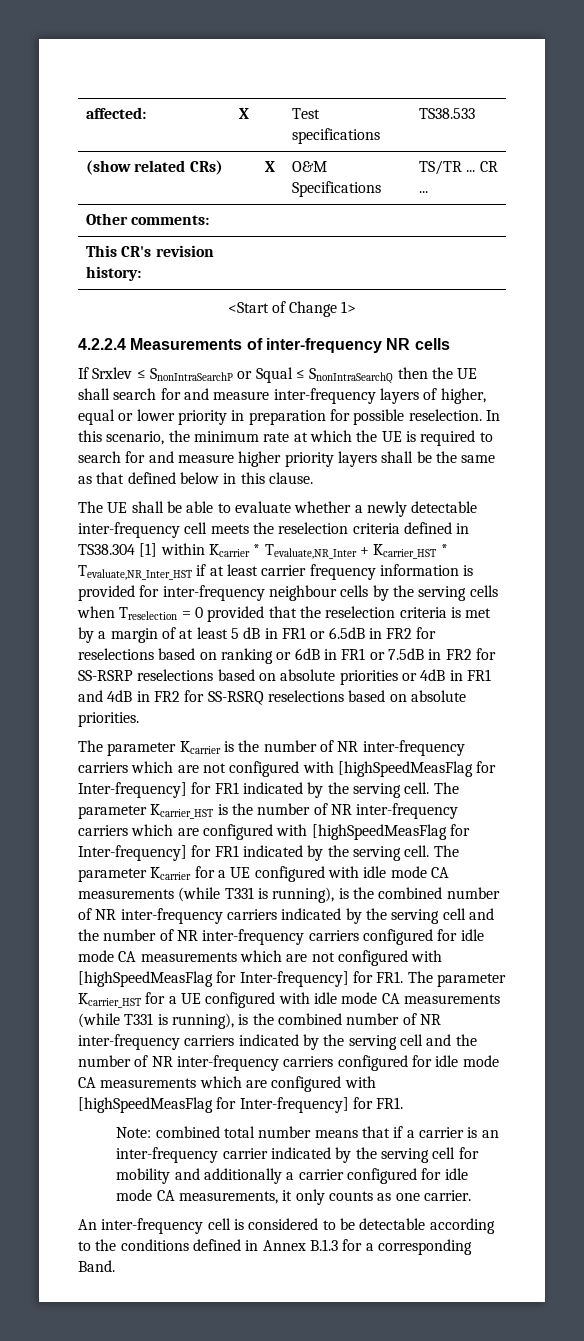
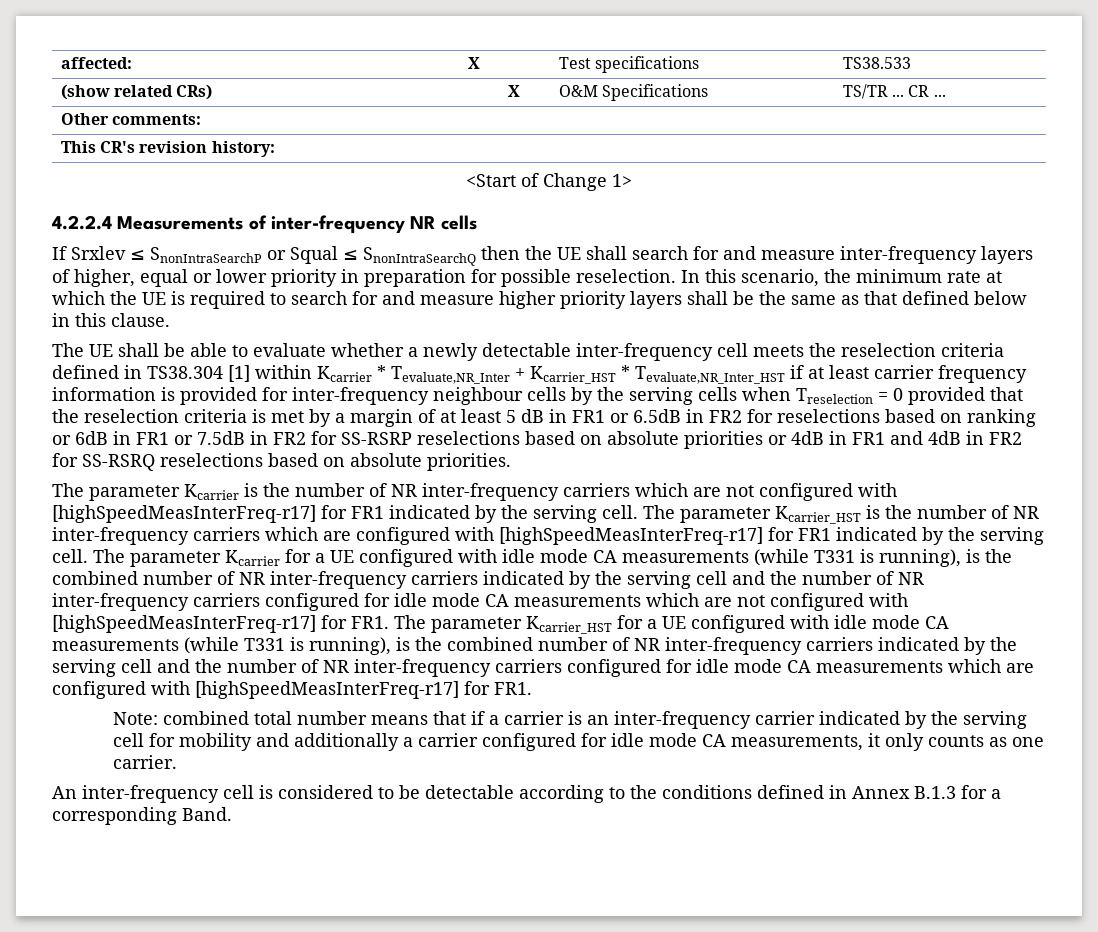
- The parameter Kcarrier is the number of NR inter-frequency carriers which are not configured with [highSpeedMeasFlag for Inter-frequency] for FR1 indicated by the serving cell.
+ The parameter Kcarrier is the number of NR inter-frequency carriers which are not configured with [highSpeedMeasInterFreq-r17] for FR1 indicated by the serving cell.
- The parameter Kcarrier_HST is the number of NR inter-frequency carriers which are configured with [highSpeedMeasFlag for Inter-frequency] for FR1 indicated by the serving cell.
+ The parameter Kcarrier_HST is the number of NR inter-frequency carriers which are configured with [highSpeedMeasInterFreq-r17] for FR1 indicated by the serving cell.
- The parameter Kcarrier for a UE configured with idle mode CA measurements (while T331 is running), is the combined number of NR inter-frequency carriers indicated by the serving cell and the number of NR inter-frequency carriers configured for idle mode CA measurements which are not configured with [highSpeedMeasFlag for Inter-frequency] for FR1. The parameter Kcarrier_HST for a UE configured with idle mode CA measurements (while T331 is running), is the combined number of NR inter-frequency carriers indicated by the serving cell and the number of NR inter-frequency carriers configured for idle mode CA measurements which are configured with [highSpeedMeasFlag for Inter-frequency] for FR1.
+ The parameter Kcarrier for a UE configured with idle mode CA measurements (while T331 is running), is the combined number of NR inter-frequency carriers indicated by the serving cell and the number of NR inter-frequency carriers configured for idle mode CA measurements which are not configured with [highSpeedMeasInterFreq-r17] for FR1. The parameter Kcarrier_HST for a UE configured with idle mode CA measurements (while T331 is running), is the combined number of NR inter-frequency carriers indicated by the serving cell and the number of NR inter-frequency carriers configured for idle mode CA measurements which are configured with [highSpeedMeasInterFreq-r17] for FR1.

